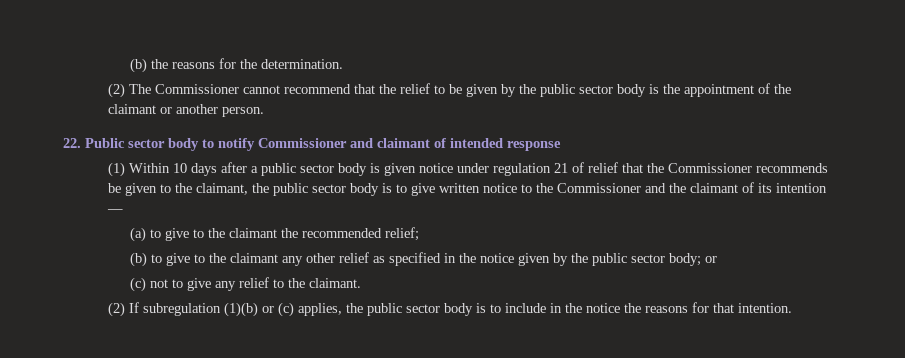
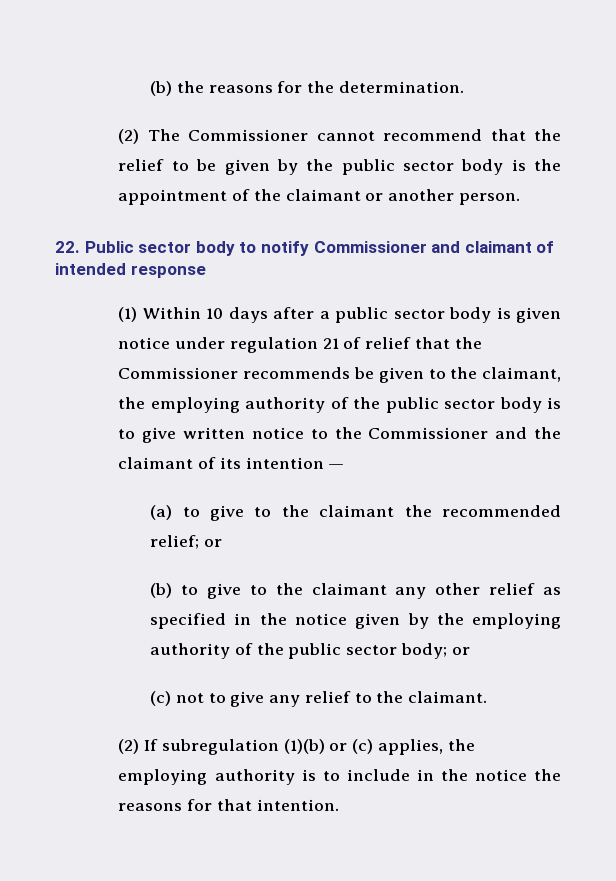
- (1) Within 10 days after a public sector body is given notice under regulation 21 of relief that the Commissioner recommends be given to the claimant, the public sector body is to give written notice to the Commissioner and the claimant of its intention —
+ (1) Within 10 days after a public sector body is given notice under regulation 21 of relief that the Commissioner recommends be given to the claimant, the employing authority of the public sector body is to give written notice to the Commissioner and the claimant of its intention —
- (a) to give to the claimant the recommended relief;
+ (a) to give to the claimant the recommended relief; or
- (b) to give to the claimant any other relief as specified in the notice given by the public sector body; or
+ (b) to give to the claimant any other relief as specified in the notice given by the employing authority of the public sector body; or
- (2) If subregulation (1)(b) or (c) applies, the public sector body is to include in the notice the reasons for that intention.
+ (2) If subregulation (1)(b) or (c) applies, the employing authority is to include in the notice the reasons for that intention.

